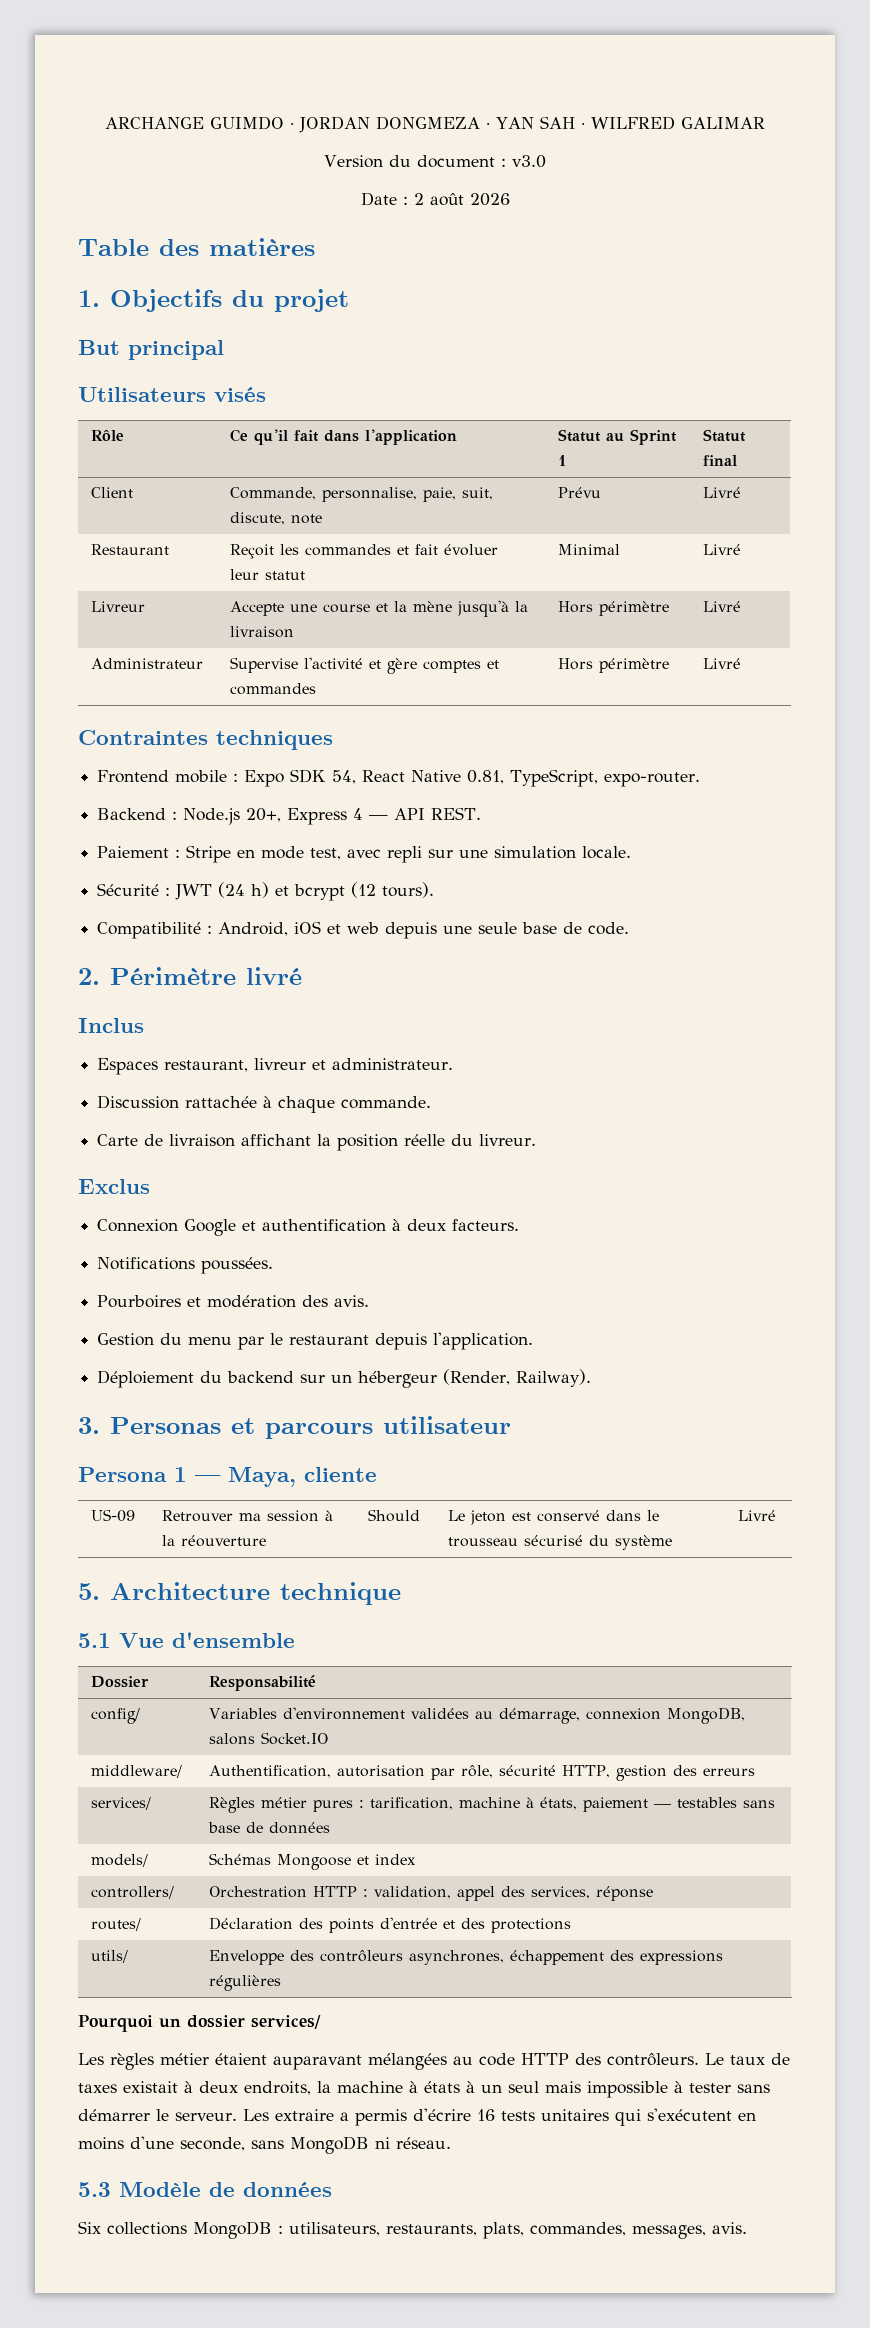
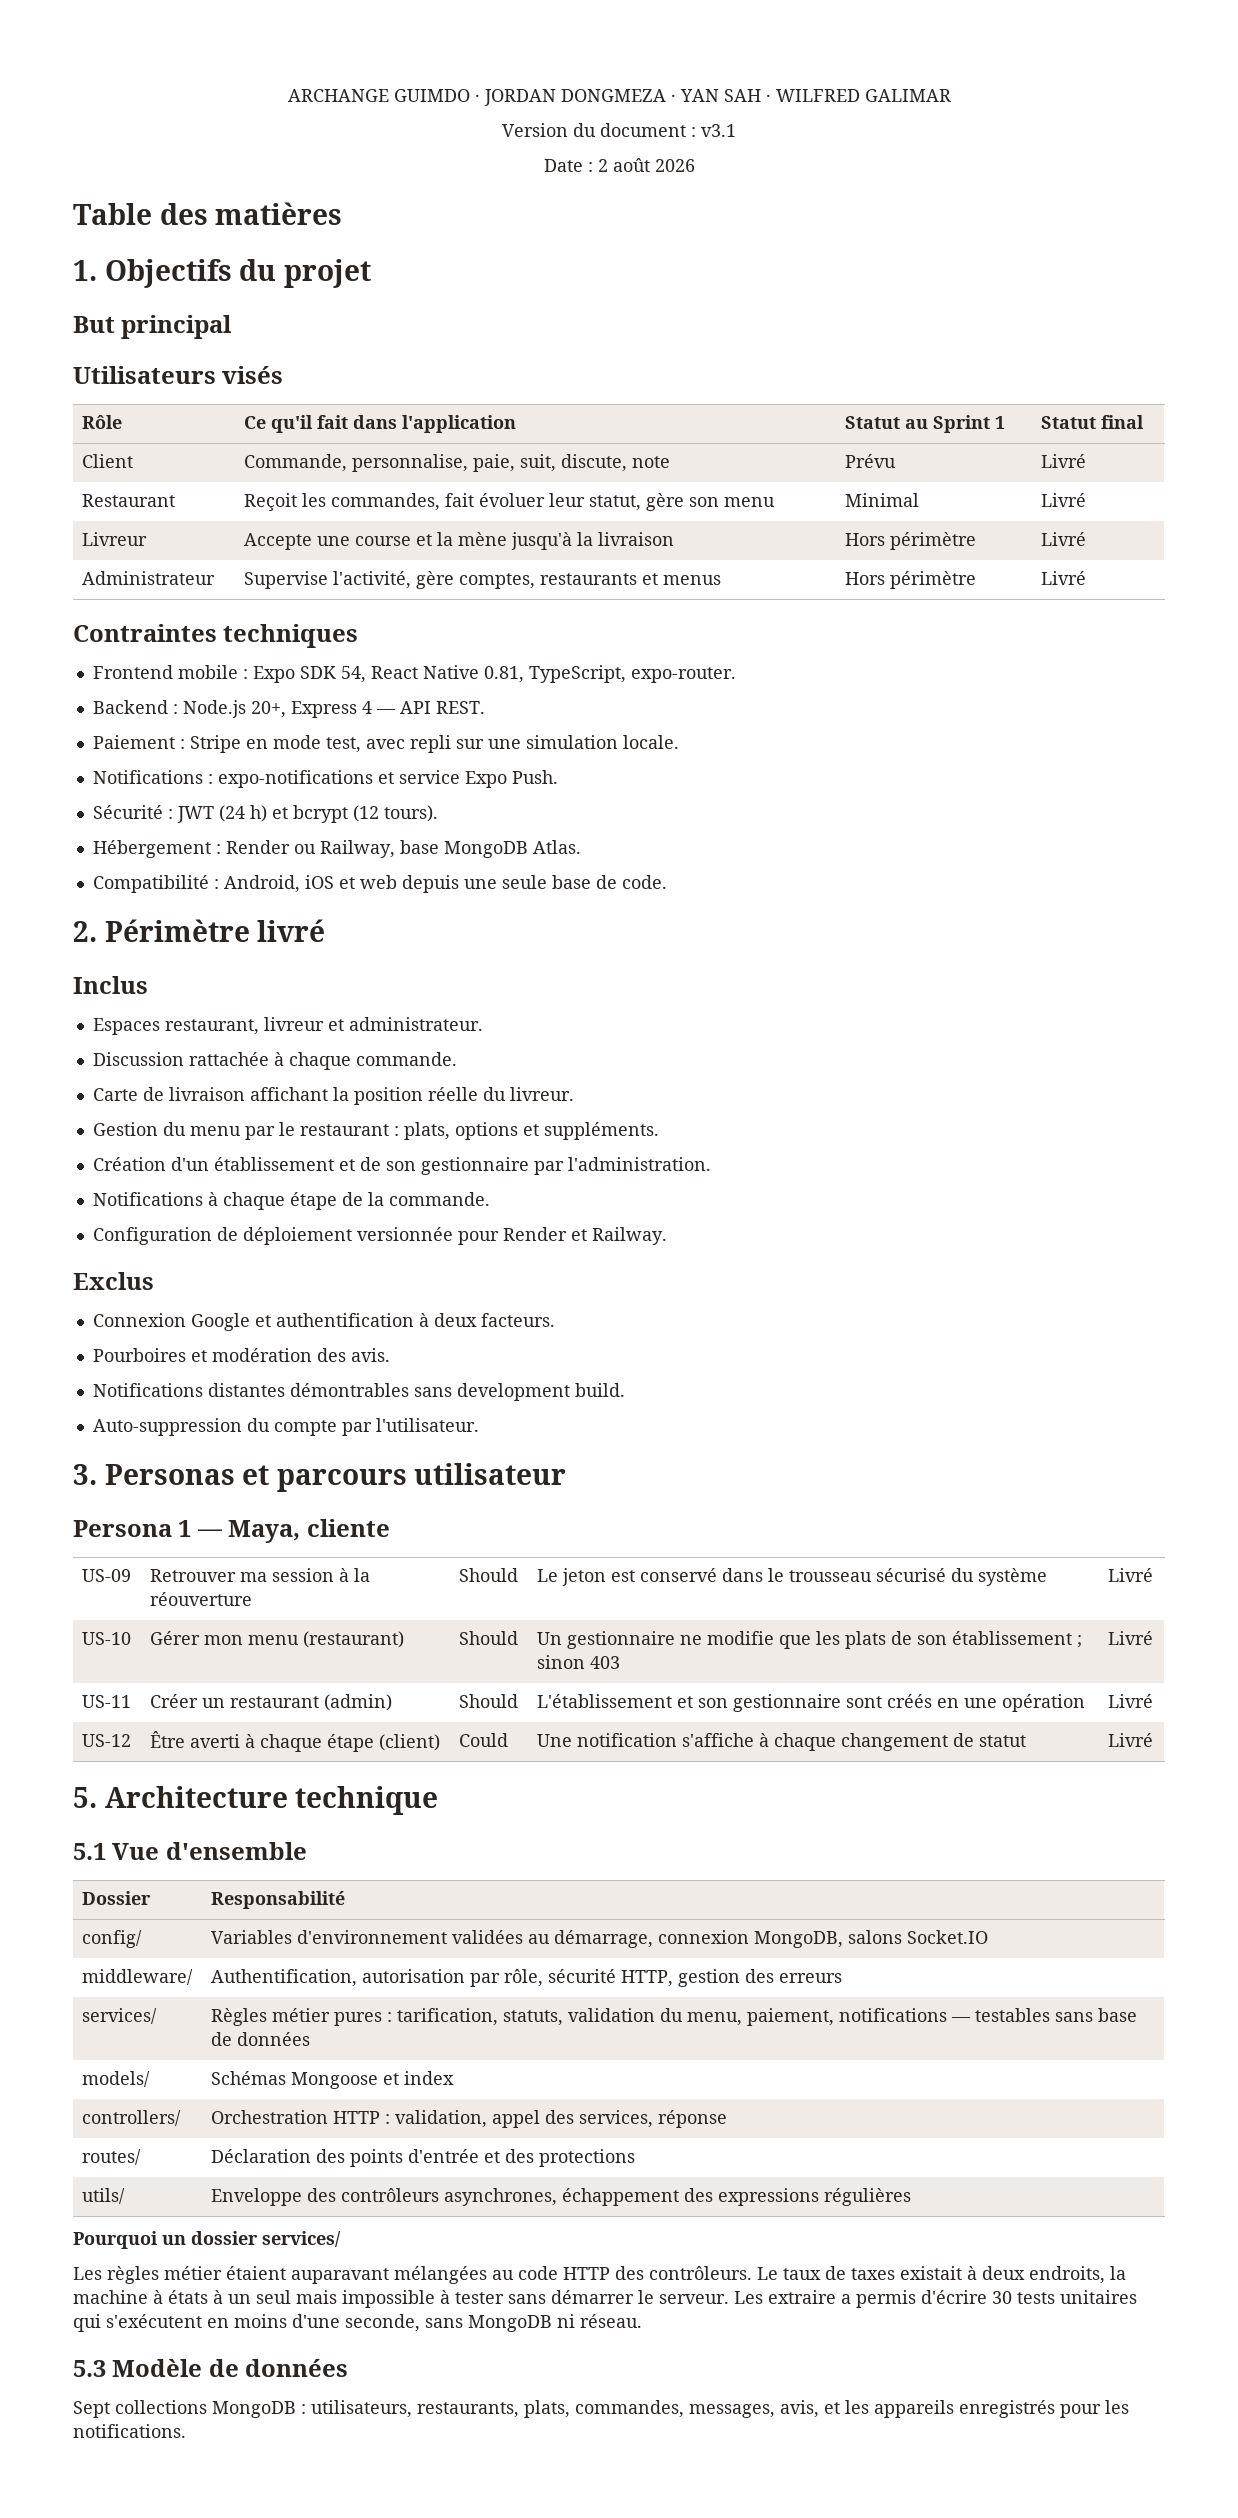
- Version du document : v3.0
+ Version du document : v3.1
- Restaurant | Reçoit les commandes et fait évoluer leur statut | Minimal | Livré
+ Restaurant | Reçoit les commandes, fait évoluer leur statut, gère son menu | Minimal | Livré
- Administrateur | Supervise l'activité et gère comptes et commandes | Hors périmètre | Livré
+ Administrateur | Supervise l'activité, gère comptes, restaurants et menus | Hors périmètre | Livré
+ Notifications : expo-notifications et service Expo Push.
+ Hébergement : Render ou Railway, base MongoDB Atlas.
+ Gestion du menu par le restaurant : plats, options et suppléments.
+ Création d'un établissement et de son gestionnaire par l'administration.
+ Notifications à chaque étape de la commande.
+ Configuration de déploiement versionnée pour Render et Railway.
- Notifications poussées.
- Gestion du menu par le restaurant depuis l'application.
- Déploiement du backend sur un hébergeur (Render, Railway).
+ Notifications distantes démontrables sans development build.
+ Auto-suppression du compte par l'utilisateur.
+ US-10 | Gérer mon menu (restaurant) | Should | Un gestionnaire ne modifie que les plats de son établissement ; sinon 403 | Livré
+ US-11 | Créer un restaurant (admin) | Should | L'établissement et son gestionnaire sont créés en une opération | Livré
+ US-12 | Être averti à chaque étape (client) | Could | Une notification s'affiche à chaque changement de statut | Livré
- services/ | Règles métier pures : tarification, machine à états, paiement — testables sans base de données
+ services/ | Règles métier pures : tarification, statuts, validation du menu, paiement, notifications — testables sans base de données
- Les extraire a permis d'écrire 16 tests unitaires qui s'exécutent en moins d'une seconde, sans MongoDB ni réseau.
+ Les extraire a permis d'écrire 30 tests unitaires qui s'exécutent en moins d'une seconde, sans MongoDB ni réseau.
- Six collections MongoDB : utilisateurs, restaurants, plats, commandes, messages, avis.
+ Sept collections MongoDB : utilisateurs, restaurants, plats, commandes, messages, avis, et les appareils enregistrés pour les notifications.

